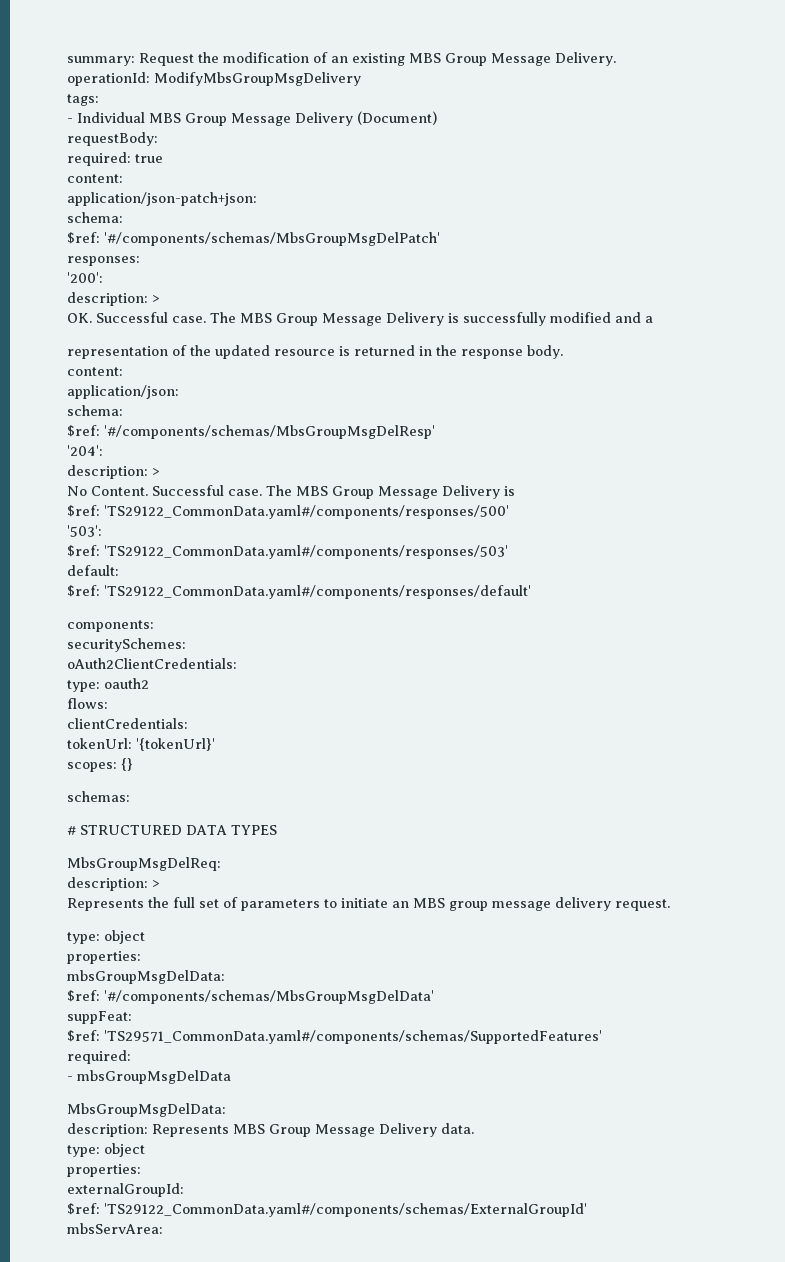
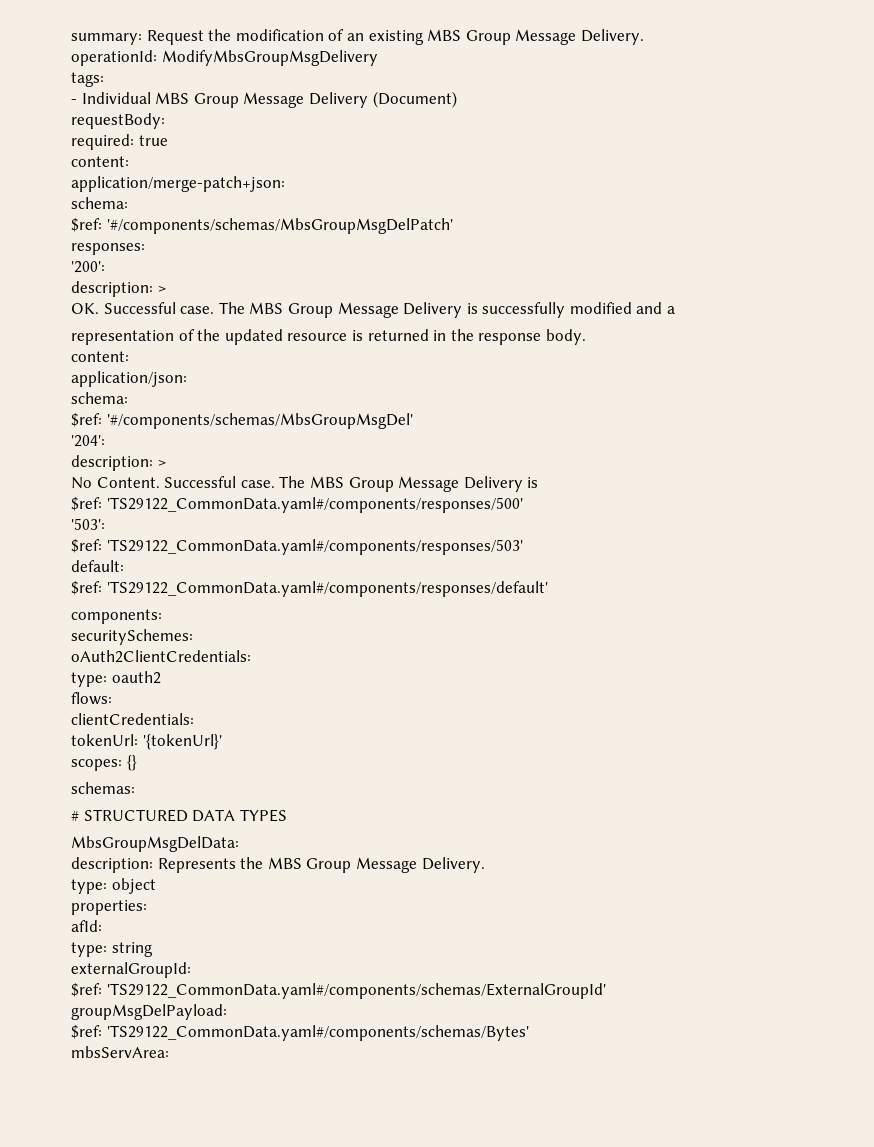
- application/json-patch+json:
+ application/merge-patch+json:
- $ref: '#/components/schemas/MbsGroupMsgDelResp'
+ $ref: '#/components/schemas/MbsGroupMsgDel'
- MbsGroupMsgDelReq:
- description: >
- Represents the full set of parameters to initiate an MBS group message delivery request.
+ MbsGroupMsgDelData:
+ description: Represents the MBS Group Message Delivery.
  type: object
  properties:
- mbsGroupMsgDelData:
- $ref: '#/components/schemas/MbsGroupMsgDelData'
- suppFeat:
- $ref: 'TS29571_CommonData.yaml#/components/schemas/SupportedFeatures'
- required:
- - mbsGroupMsgDelData
- MbsGroupMsgDelData:
- description: Represents MBS Group Message Delivery data.
- type: object
- properties:
+ afId:
+ type: string
+ groupMsgDelPayload:
+ $ref: 'TS29122_CommonData.yaml#/components/schemas/Bytes'

